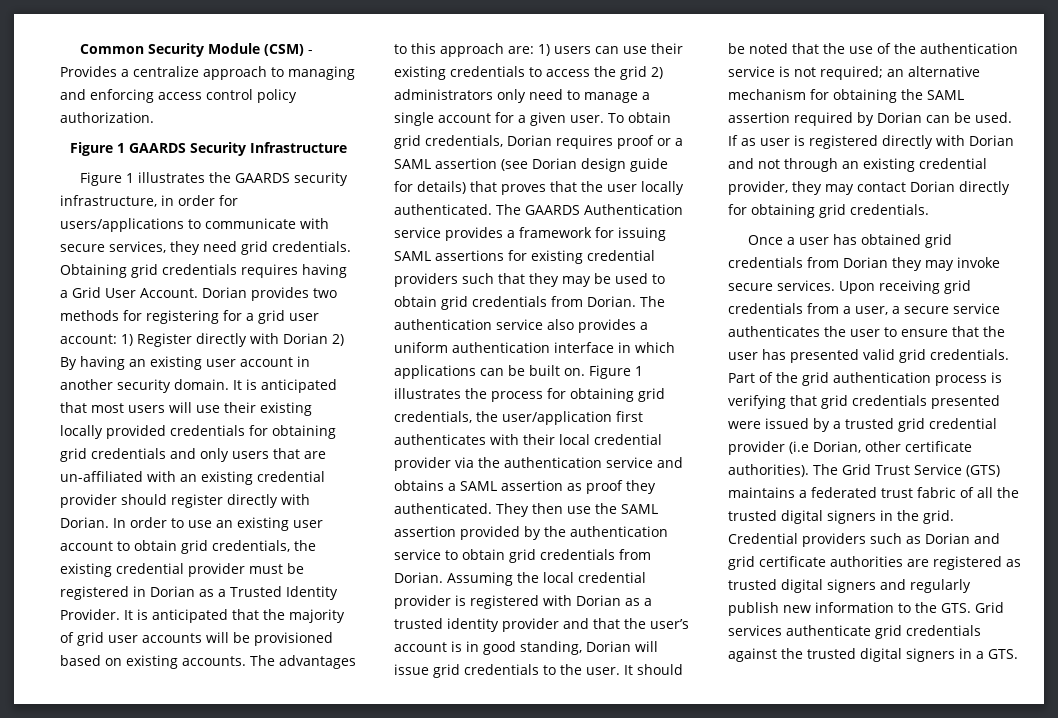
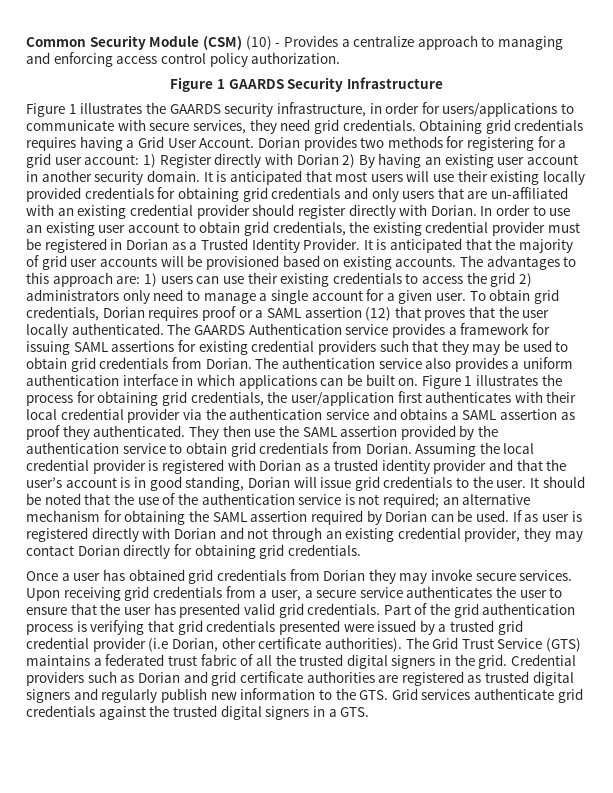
- Common Security Module (CSM) - Provides a centralize approach to managing and enforcing access control policy authorization.
+ Common Security Module (CSM) (10) - Provides a centralize approach to managing and enforcing access control policy authorization.
- To obtain grid credentials, Dorian requires proof or a SAML assertion (see Dorian design guide for details) that proves that the user locally authenticated.
+ To obtain grid credentials, Dorian requires proof or a SAML assertion (12) that proves that the user locally authenticated.

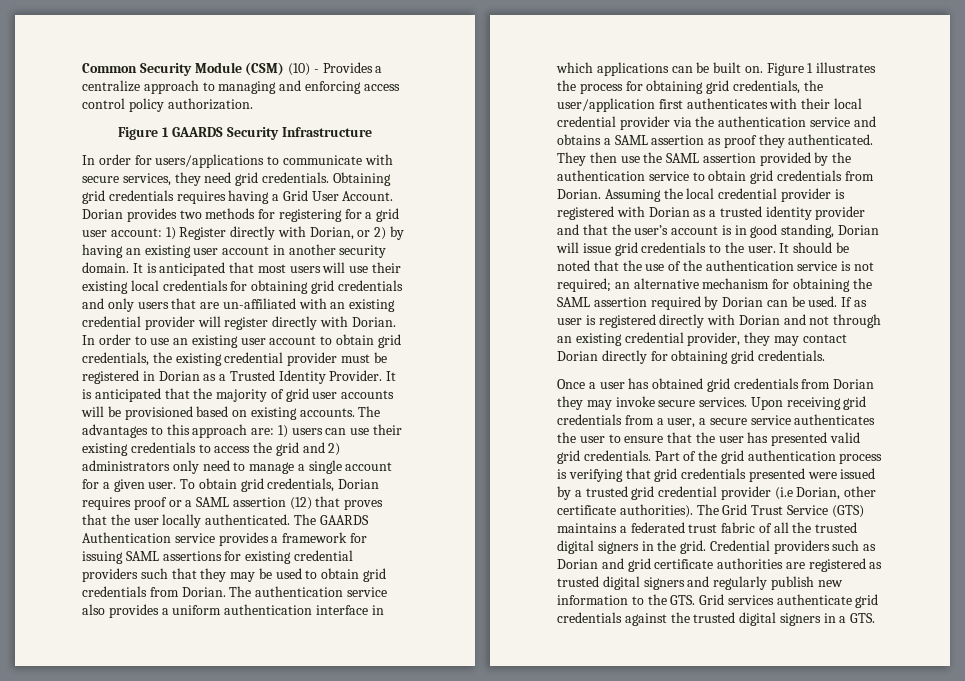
- Figure 1 illustrates the GAARDS security infrastructure, in order for users/applications to communicate with secure services, they need grid credentials.
+ In order for users/applications to communicate with secure services, they need grid credentials.
- Dorian provides two methods for registering for a grid user account: 1) Register directly with Dorian 2) By having an existing user account in another security domain.
+ Dorian provides two methods for registering for a grid user account: 1) Register directly with Dorian, or 2) by having an existing user account in another security domain.
- It is anticipated that most users will use their existing locally provided credentials for obtaining grid credentials and only users that are un-affiliated with an existing credential provider should register directly with Dorian.
+ It is anticipated that most users will use their existing local credentials for obtaining grid credentials and only users that are un-affiliated with an existing credential provider will register directly with Dorian.
- The advantages to this approach are: 1) users can use their existing credentials to access the grid 2) administrators only need to manage a single account for a given user.
+ The advantages to this approach are: 1) users can use their existing credentials to access the grid and 2) administrators only need to manage a single account for a given user.

